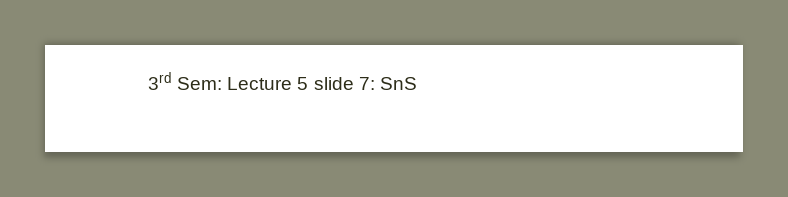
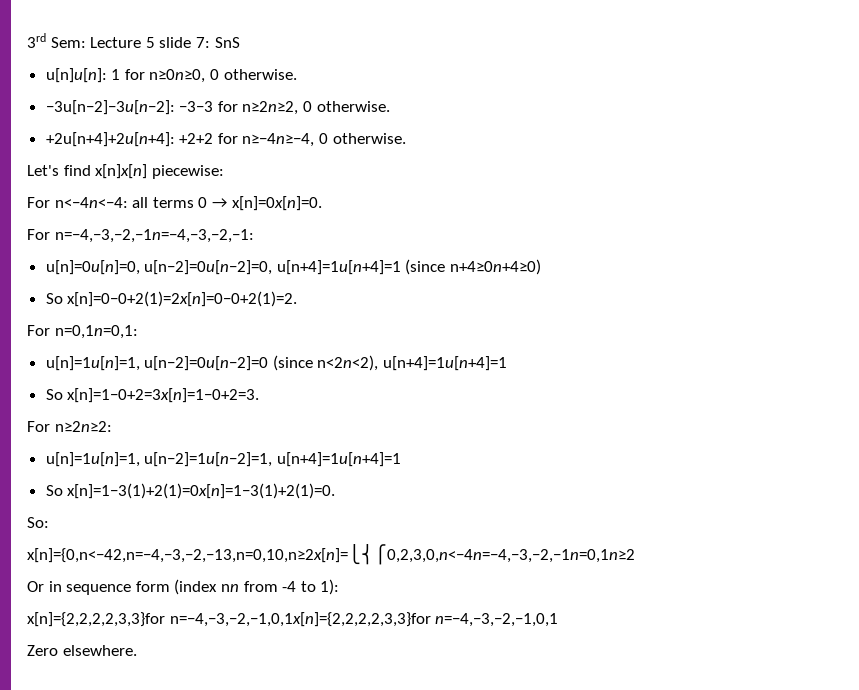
+ u[n]u[n]: 1 for n≥0n≥0, 0 otherwise.
+ −3u[n−2]−3u[n−2]: −3−3 for n≥2n≥2, 0 otherwise.
+ +2u[n+4]+2u[n+4]: +2+2 for n≥−4n≥−4, 0 otherwise.
+ Let's find x[n]x[n] piecewise:
+ For n<−4n<−4: all terms 0 → x[n]=0x[n]=0.
+ For n=−4,−3,−2,−1n=−4,−3,−2,−1:
+ u[n]=0u[n]=0, u[n−2]=0u[n−2]=0, u[n+4]=1u[n+4]=1 (since n+4≥0n+4≥0)
+ So x[n]=0−0+2(1)=2x[n]=0−0+2(1)=2.
+ For n=0,1n=0,1:
+ u[n]=1u[n]=1, u[n−2]=0u[n−2]=0 (since n<2n<2), u[n+4]=1u[n+4]=1
+ So x[n]=1−0+2=3x[n]=1−0+2=3.
+ For n≥2n≥2:
+ u[n]=1u[n]=1, u[n−2]=1u[n−2]=1, u[n+4]=1u[n+4]=1
+ So x[n]=1−3(1)+2(1)=0x[n]=1−3(1)+2(1)=0.
+ So:
+ x[n]={0,n<−42,n=−4,−3,−2,−13,n=0,10,n≥2x[n]=⎩⎨⎧0,2,3,0,n<−4n=−4,−3,−2,−1n=0,1n≥2
+ Or in sequence form (index nn from -4 to 1):
+ x[n]={2,2,2,2,3,3}for n=−4,−3,−2,−1,0,1x[n]={2,2,2,2,3,3}for n=−4,−3,−2,−1,0,1
+ Zero elsewhere.

